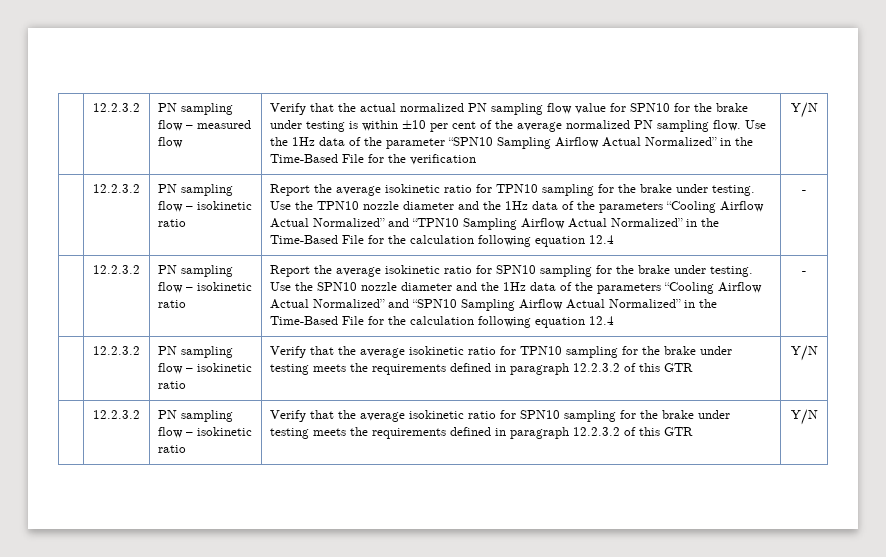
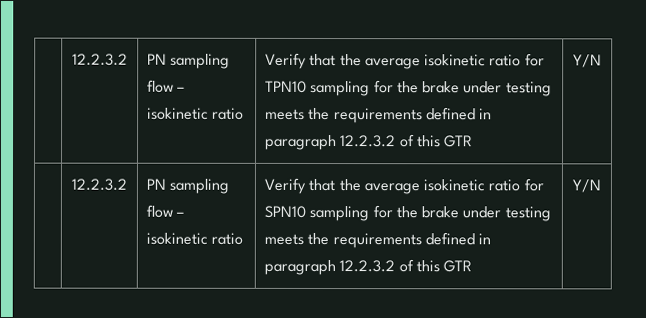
- 12.2.3.2 | PN sampling flow – measured flow | Verify that the actual normalized PN sampling flow value for SPN10 for the brake under testing is within ±10 per cent of the average normalized PN sampling flow. Use the 1Hz data of the parameter “SPN10 Sampling Airflow Actual Normalized” in the Time-Based File for the verification | Y/N
- | 12.2.3.2 | PN sampling flow – isokinetic ratio | Report the average isokinetic ratio for TPN10 sampling for the brake under testing. Use the TPN10 nozzle diameter and the 1Hz data of the parameters “Cooling Airflow Actual Normalized” and “TPN10 Sampling Airflow Actual Normalized” in the Time-Based File for the calculation following equation 12.4 | -
- | 12.2.3.2 | PN sampling flow – isokinetic ratio | Report the average isokinetic ratio for SPN10 sampling for the brake under testing. Use the SPN10 nozzle diameter and the 1Hz data of the parameters “Cooling Airflow Actual Normalized” and “SPN10 Sampling Airflow Actual Normalized” in the Time-Based File for the calculation following equation 12.4 | -
- | 12.2.3.2 | PN sampling flow – isokinetic ratio | Verify that the average isokinetic ratio for TPN10 sampling for the brake under testing meets the requirements defined in paragraph 12.2.3.2 of this GTR | Y/N
+ 12.2.3.2 | PN sampling flow – isokinetic ratio | Verify that the average isokinetic ratio for TPN10 sampling for the brake under testing meets the requirements defined in paragraph 12.2.3.2 of this GTR | Y/N

